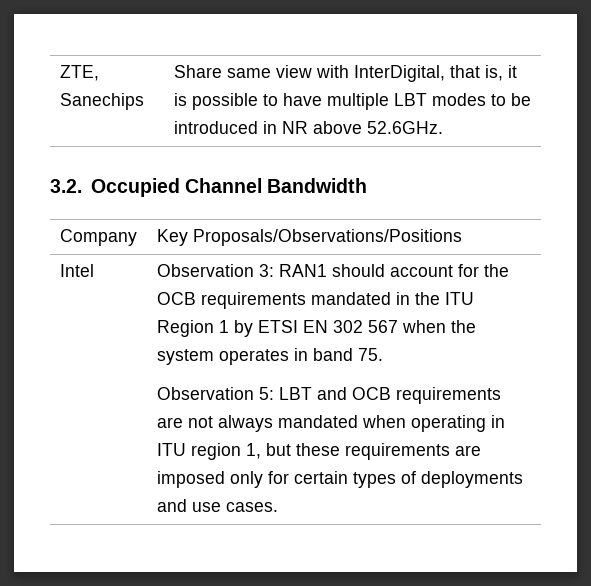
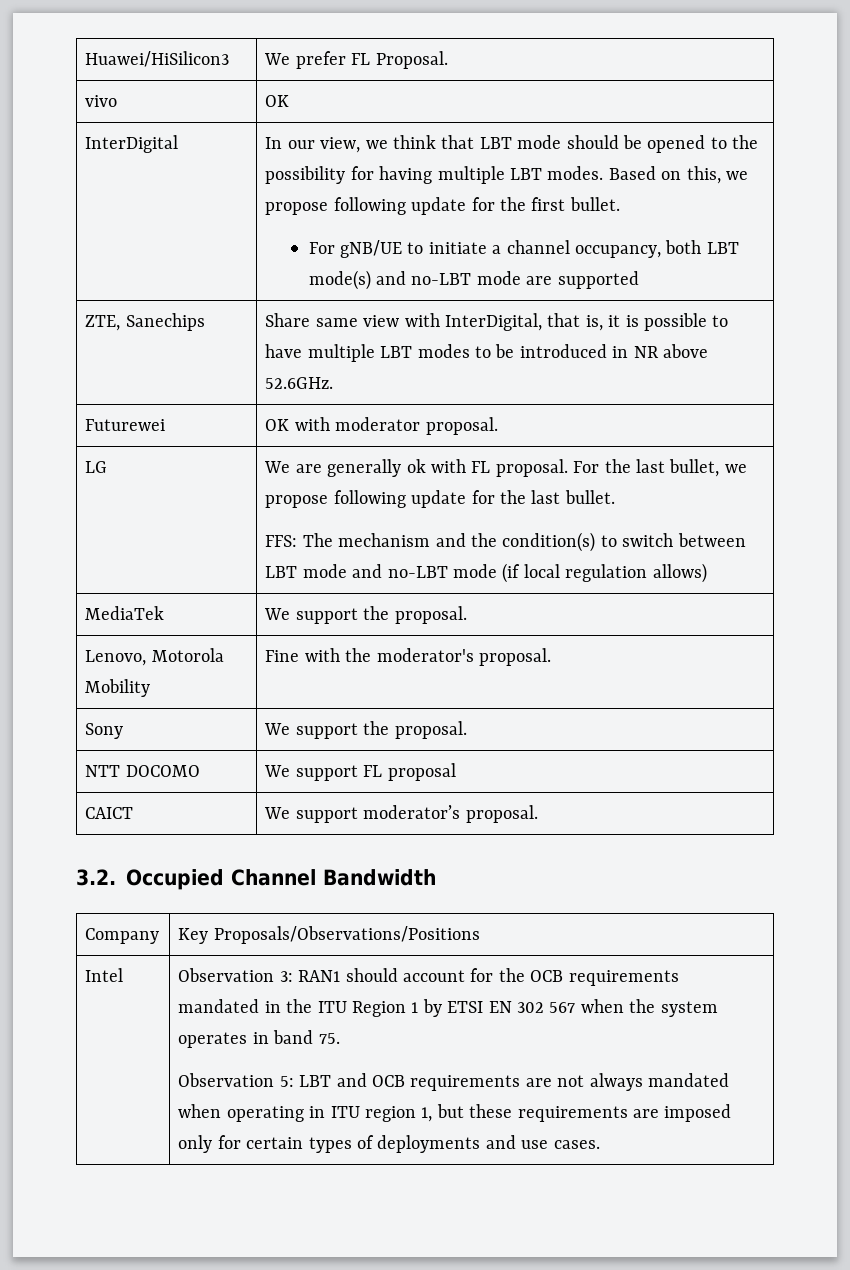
+ Huawei/HiSilicon3 | We prefer FL Proposal.
+ vivo | OK
+ InterDigital | In our view, we think that LBT mode should be opened to the possibility for having multiple LBT modes. Based on this, we propose following update for the first bullet.
+ For gNB/UE to initiate a channel occupancy, both LBT mode(s) and no-LBT mode are supported
+ Futurewei | OK with moderator proposal.
+ LG | We are generally ok with FL proposal. For the last bullet, we propose following update for the last bullet.
+ FFS: The mechanism and the condition(s) to switch between LBT mode and no-LBT mode (if local regulation allows)
+ MediaTek | We support the proposal.
+ Lenovo, Motorola Mobility | Fine with the moderator's proposal.
+ Sony | We support the proposal.
+ NTT DOCOMO | We support FL proposal
+ CAICT | We support moderator’s proposal.

